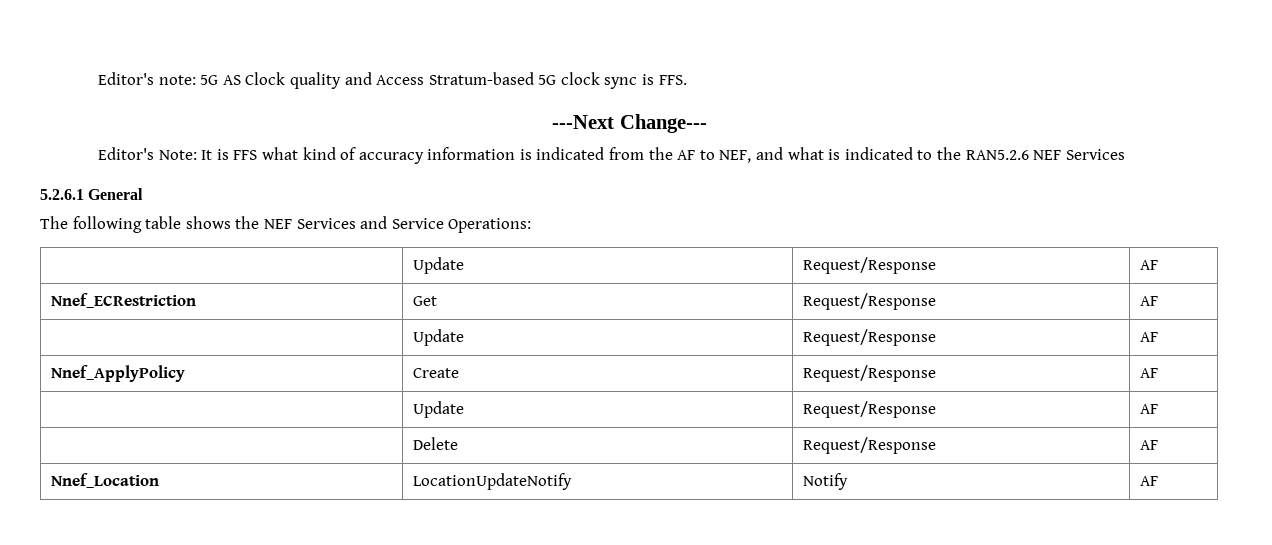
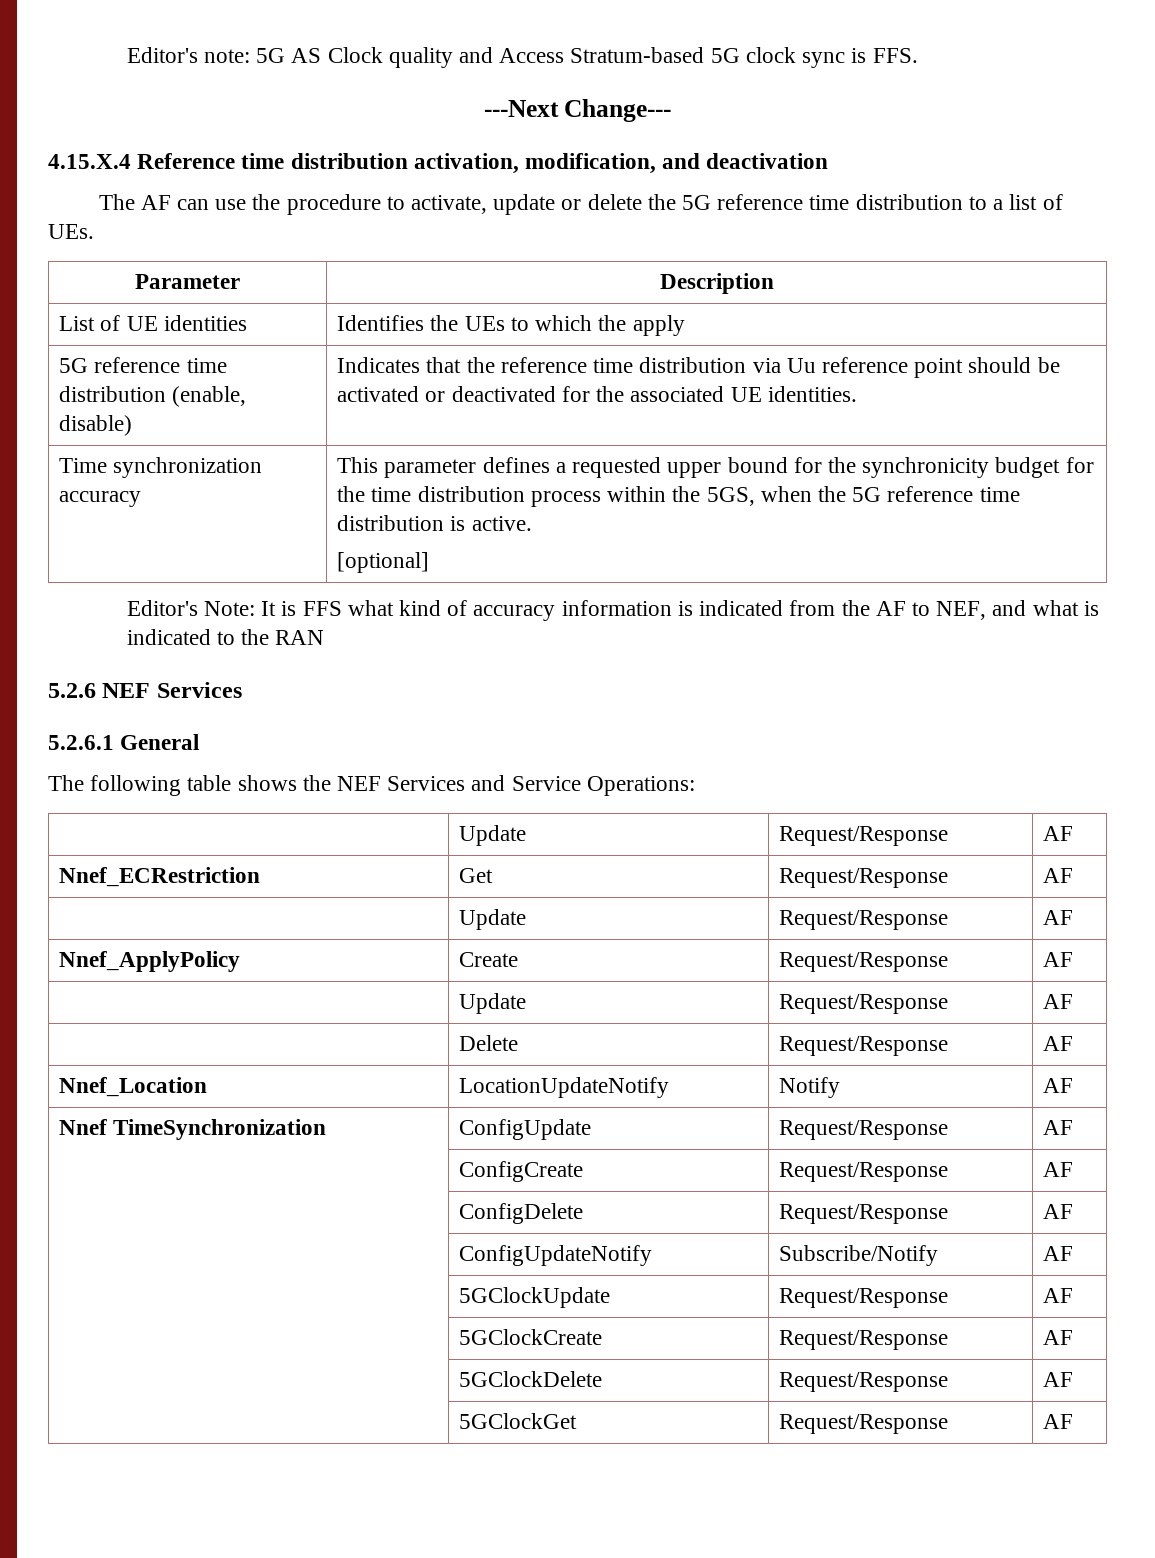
+ 4.15.X.4 Reference time distribution activation, modification, and deactivation
+ The AF can use the procedure to activate, update or delete the 5G reference time distribution to a list of UEs.
+ Parameter | Description
+ List of UE identities | Identifies the UEs to which the apply
+ 5G reference time distribution (enable, disable) | Indicates that the reference time distribution via Uu reference point should be activated or deactivated for the associated UE identities.
+ Time synchronization accuracy | This parameter defines a requested upper bound for the synchronicity budget for the time distribution process within the 5GS, when the 5G reference time distribution is active.
+ [optional]
- Editor's Note: It is FFS what kind of accuracy information is indicated from the AF to NEF, and what is indicated to the RAN5.2.6 NEF Services
+ Editor's Note: It is FFS what kind of accuracy information is indicated from the AF to NEF, and what is indicated to the RAN
+ 5.2.6 NEF Services
+ Nnef TimeSynchronization | ConfigUpdate | Request/Response | AF
+ | ConfigCreate | Request/Response | AF
+ | ConfigDelete | Request/Response | AF
+ | ConfigUpdateNotify | Subscribe/Notify | AF
+ | 5GClockUpdate | Request/Response | AF
+ | 5GClockCreate | Request/Response | AF
+ | 5GClockDelete | Request/Response | AF
+ | 5GClockGet | Request/Response | AF

